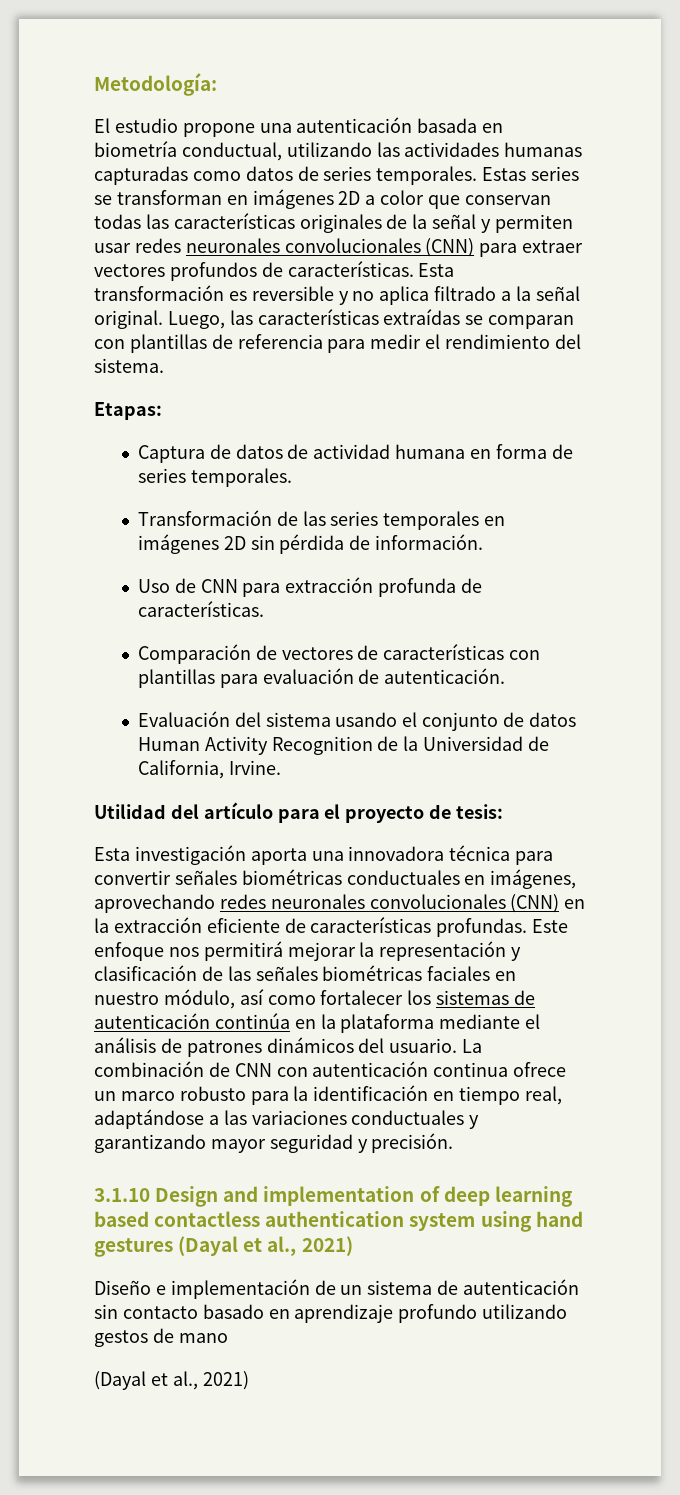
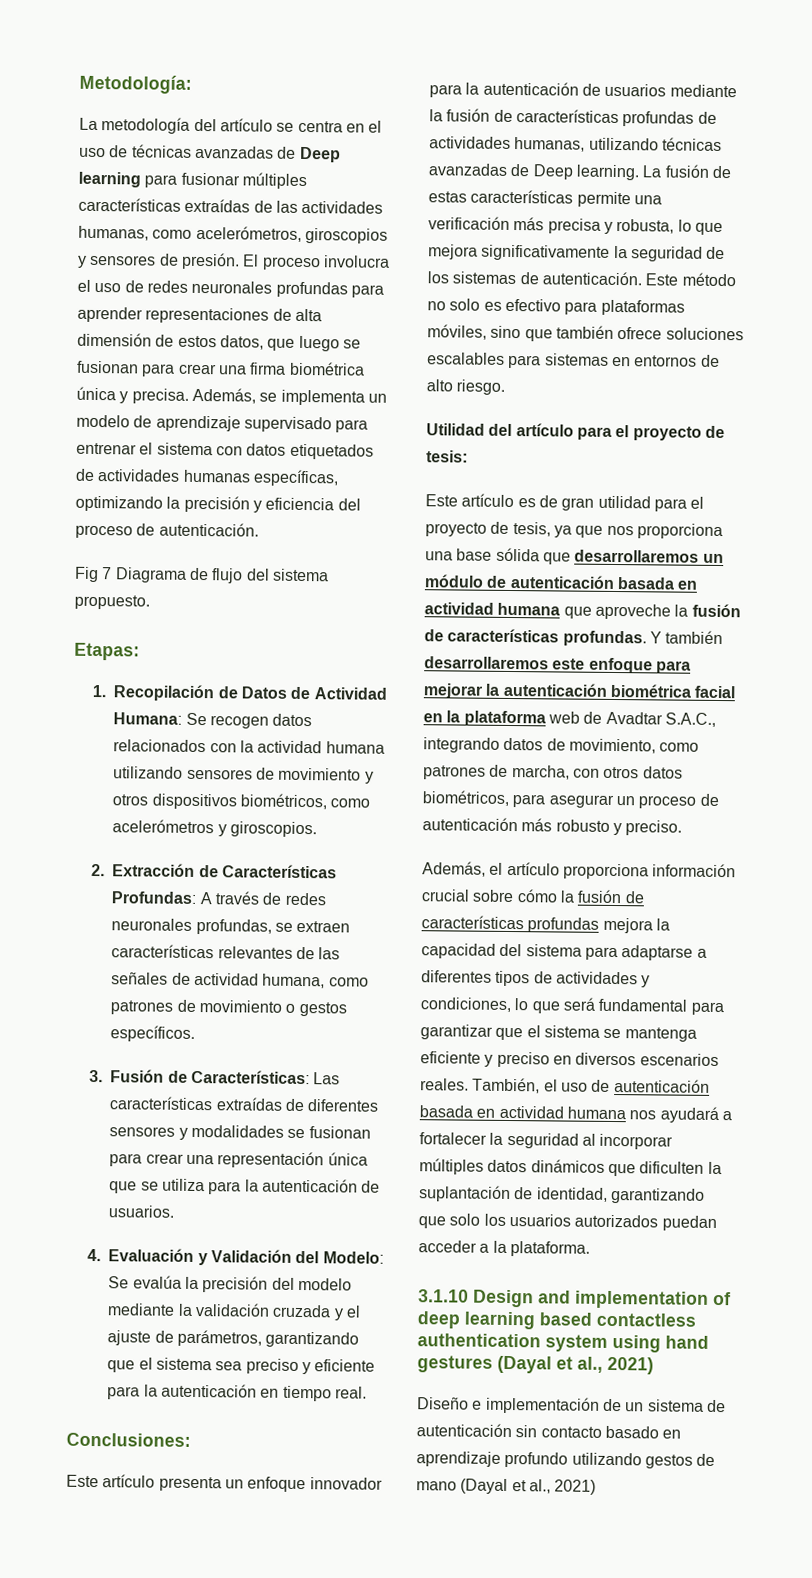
- El estudio propone una autenticación basada en biometría conductual, utilizando las actividades humanas capturadas como datos de series temporales. Estas series se transforman en imágenes 2D a color que conservan todas las características originales de la señal y permiten usar redes neuronales convolucionales (CNN) para extraer vectores profundos de características. Esta transformación es reversible y no aplica filtrado a la señal original. Luego, las características extraídas se comparan con plantillas de referencia para medir el rendimiento del sistema.
+ La metodología del artículo se centra en el uso de técnicas avanzadas de Deep learning para fusionar múltiples características extraídas de las actividades humanas, como acelerómetros, giroscopios y sensores de presión. El proceso involucra el uso de redes neuronales profundas para aprender representaciones de alta dimensión de estos datos, que luego se fusionan para crear una firma biométrica única y precisa. Además, se implementa un modelo de aprendizaje supervisado para entrenar el sistema con datos etiquetados de actividades humanas específicas, optimizando la precisión y eficiencia del proceso de autenticación.
+ Fig 7 Diagrama de flujo del sistema propuesto.
  Etapas:
- Captura de datos de actividad humana en forma de series temporales.
- Transformación de las series temporales en imágenes 2D sin pérdida de información.
- Uso de CNN para extracción profunda de características.
- Comparación de vectores de características con plantillas para evaluación de autenticación.
- Evaluación del sistema usando el conjunto de datos Human Activity Recognition de la Universidad de California, Irvine.
+ 1. Recopilación de Datos de Actividad Humana: Se recogen datos relacionados con la actividad humana utilizando sensores de movimiento y otros dispositivos biométricos, como acelerómetros y giroscopios.
+ 2. Extracción de Características Profundas: A través de redes neuronales profundas, se extraen características relevantes de las señales de actividad humana, como patrones de movimiento o gestos específicos.
+ 3. Fusión de Características: Las características extraídas de diferentes sensores y modalidades se fusionan para crear una representación única que se utiliza para la autenticación de usuarios.
+ 4. Evaluación y Validación del Modelo: Se evalúa la precisión del modelo mediante la validación cruzada y el ajuste de parámetros, garantizando que el sistema sea preciso y eficiente para la autenticación en tiempo real.
+ Conclusiones:
+ Este artículo presenta un enfoque innovador para la autenticación de usuarios mediante la fusión de características profundas de actividades humanas, utilizando técnicas avanzadas de Deep learning. La fusión de estas características permite una verificación más precisa y robusta, lo que mejora significativamente la seguridad de los sistemas de autenticación. Este método no solo es efectivo para plataformas móviles, sino que también ofrece soluciones escalables para sistemas en entornos de alto riesgo.
- Esta investigación aporta una innovadora técnica para convertir señales biométricas conductuales en imágenes, aprovechando redes neuronales convolucionales (CNN) en la extracción eficiente de características profundas. Este enfoque nos permitirá mejorar la representación y clasificación de las señales biométricas faciales en nuestro módulo, así como fortalecer los sistemas de autenticación continúa en la plataforma mediante el análisis de patrones dinámicos del usuario. La combinación de CNN con autenticación continua ofrece un marco robusto para la identificación en tiempo real, adaptándose a las variaciones conductuales y garantizando mayor seguridad y precisión.
+ Este artículo es de gran utilidad para el proyecto de tesis, ya que nos proporciona una base sólida que desarrollaremos un módulo de autenticación basada en actividad humana que aproveche la fusión de características profundas. Y también desarrollaremos este enfoque para mejorar la autenticación biométrica facial en la plataforma web de Avadtar S.A.C., integrando datos de movimiento, como patrones de marcha, con otros datos biométricos, para asegurar un proceso de autenticación más robusto y preciso.
+ Además, el artículo proporciona información crucial sobre cómo la fusión de características profundas mejora la capacidad del sistema para adaptarse a diferentes tipos de actividades y condiciones, lo que será fundamental para garantizar que el sistema se mantenga eficiente y preciso en diversos escenarios reales. También, el uso de autenticación basada en actividad humana nos ayudará a fortalecer la seguridad al incorporar múltiples datos dinámicos que dificulten la suplantación de identidad, garantizando que solo los usuarios autorizados puedan acceder a la plataforma.
- Diseño e implementación de un sistema de autenticación sin contacto basado en aprendizaje profundo utilizando gestos de mano
- (Dayal et al., 2021)
+ Diseño e implementación de un sistema de autenticación sin contacto basado en aprendizaje profundo utilizando gestos de mano (Dayal et al., 2021)

